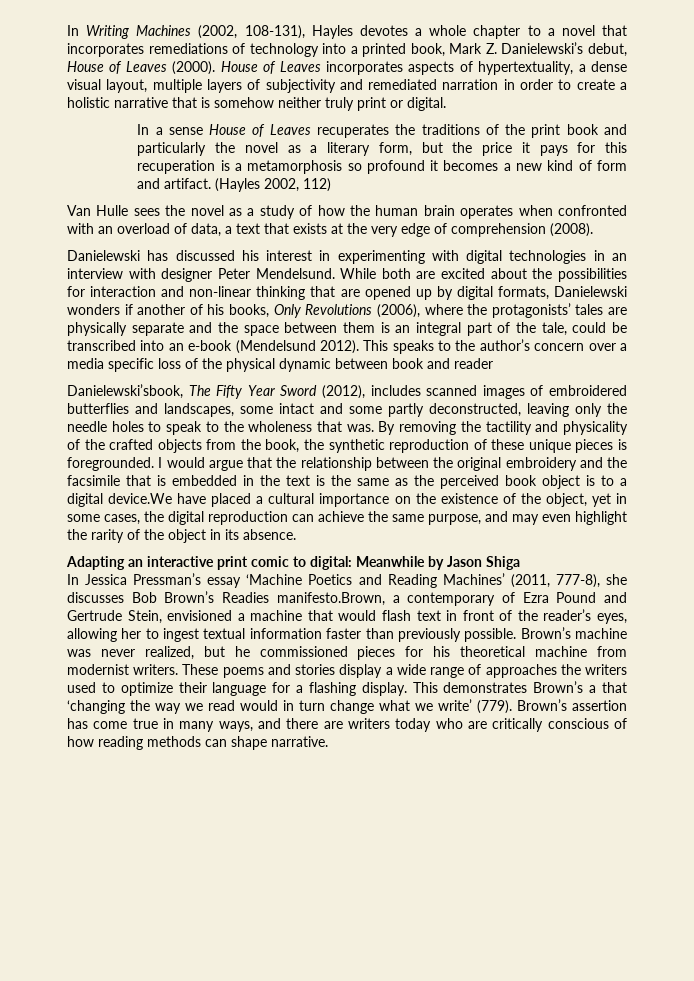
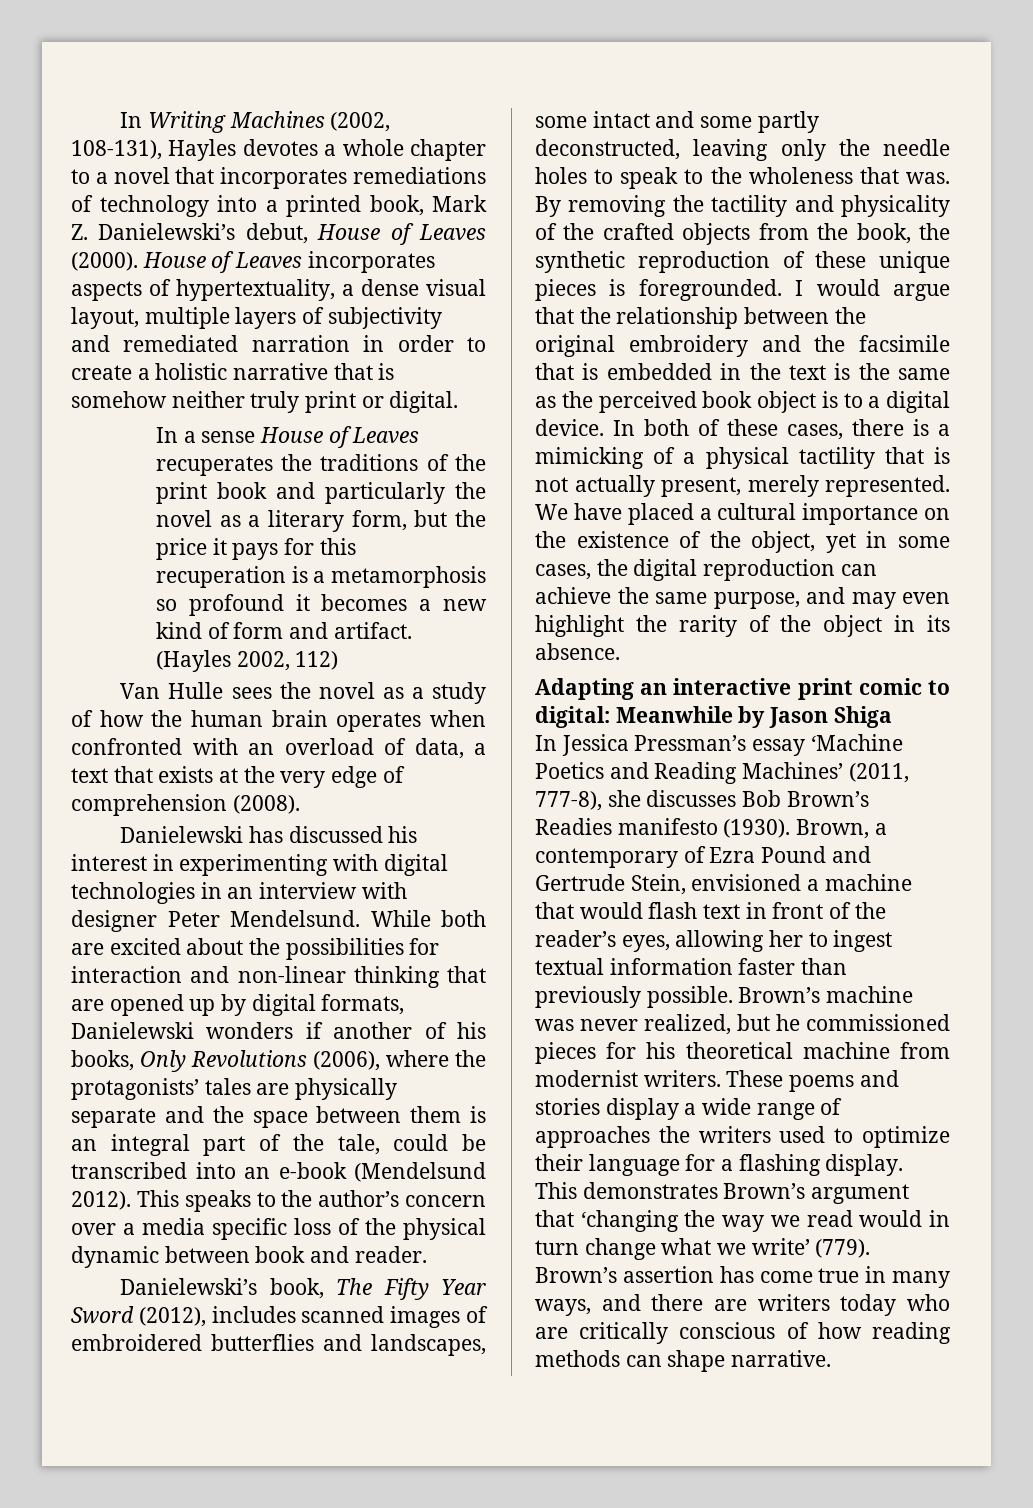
- This speaks to the author’s concern over a media specific loss of the physical dynamic between book and reader
- Danielewski’sbook, The Fifty Year Sword (2012), includes scanned images of embroidered butterflies and landscapes, some intact and some partly deconstructed, leaving only the needle holes to speak to the wholeness that was.
+ This speaks to the author’s concern over a media specific loss of the physical dynamic between book and reader.
+ Danielewski’s book, The Fifty Year Sword (2012), includes scanned images of embroidered butterflies and landscapes, some intact and some partly deconstructed, leaving only the needle holes to speak to the wholeness that was.
- I would argue that the relationship between the original embroidery and the facsimile that is embedded in the text is the same as the perceived book object is to a digital device.We have placed a cultural importance on the existence of the object, yet in some cases, the digital reproduction can achieve the same purpose, and may even highlight the rarity of the object in its absence.
+ I would argue that the relationship between the original embroidery and the facsimile that is embedded in the text is the same as the perceived book object is to a digital device. In both of these cases, there is a mimicking of a physical tactility that is not actually present, merely represented. We have placed a cultural importance on the existence of the object, yet in some cases, the digital reproduction can achieve the same purpose, and may even highlight the rarity of the object in its absence.
- In Jessica Pressman’s essay ‘Machine Poetics and Reading Machines’ (2011, 777-8), she discusses Bob Brown’s Readies manifesto.Brown, a contemporary of Ezra Pound and Gertrude Stein, envisioned a machine that would flash text in front of the reader’s eyes, allowing her to ingest textual information faster than previously possible.
+ In Jessica Pressman’s essay ‘Machine Poetics and Reading Machines’ (2011, 777-8), she discusses Bob Brown’s Readies manifesto (1930). Brown, a contemporary of Ezra Pound and Gertrude Stein, envisioned a machine that would flash text in front of the reader’s eyes, allowing her to ingest textual information faster than previously possible.
- This demonstrates Brown’s a that ‘changing the way we read would in turn change what we write’ (779).
+ This demonstrates Brown’s argument that ‘changing the way we read would in turn change what we write’ (779).

